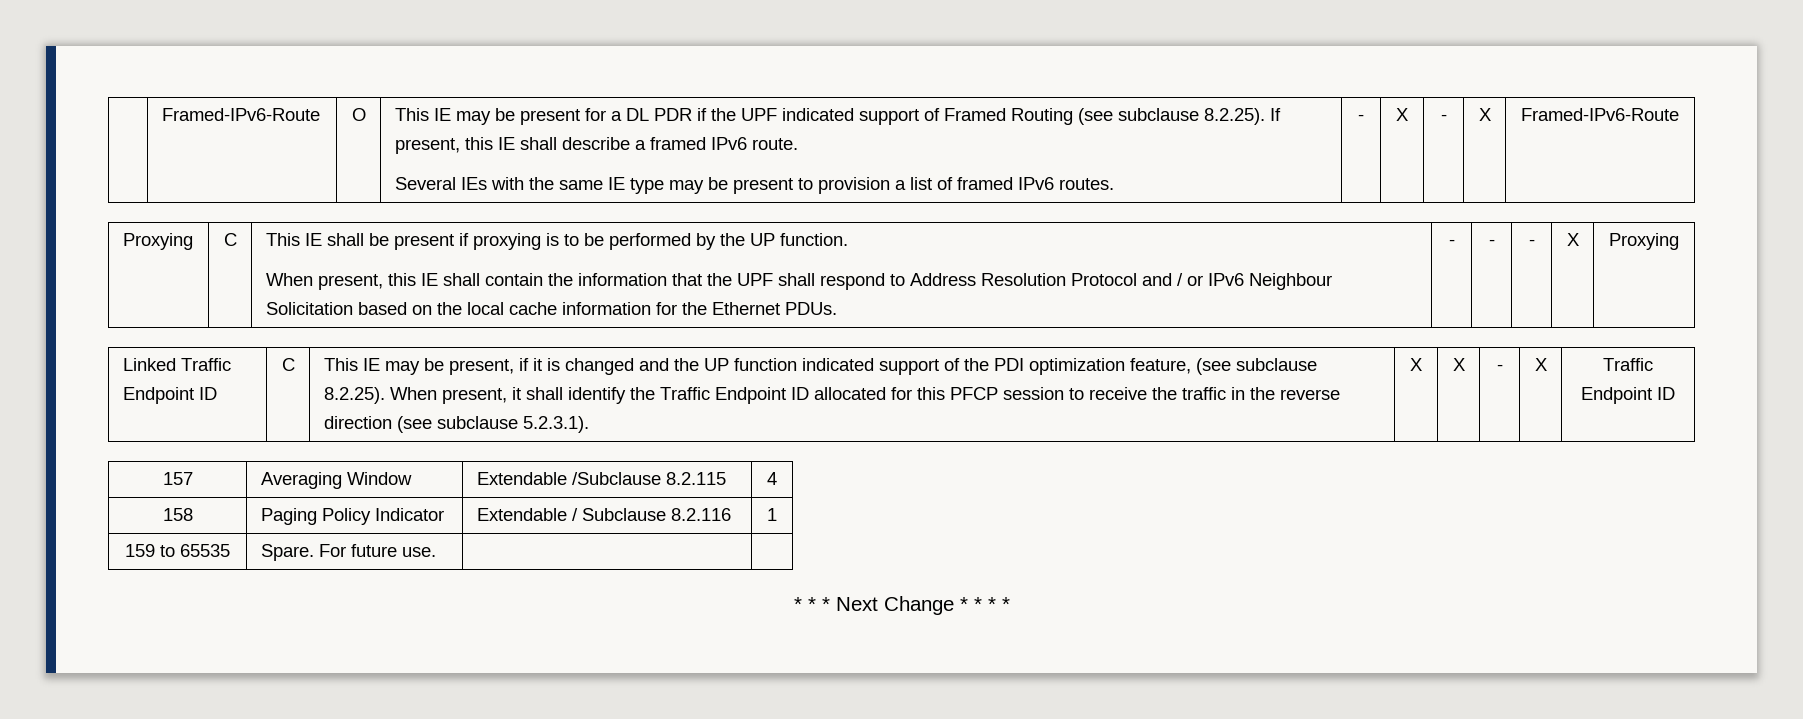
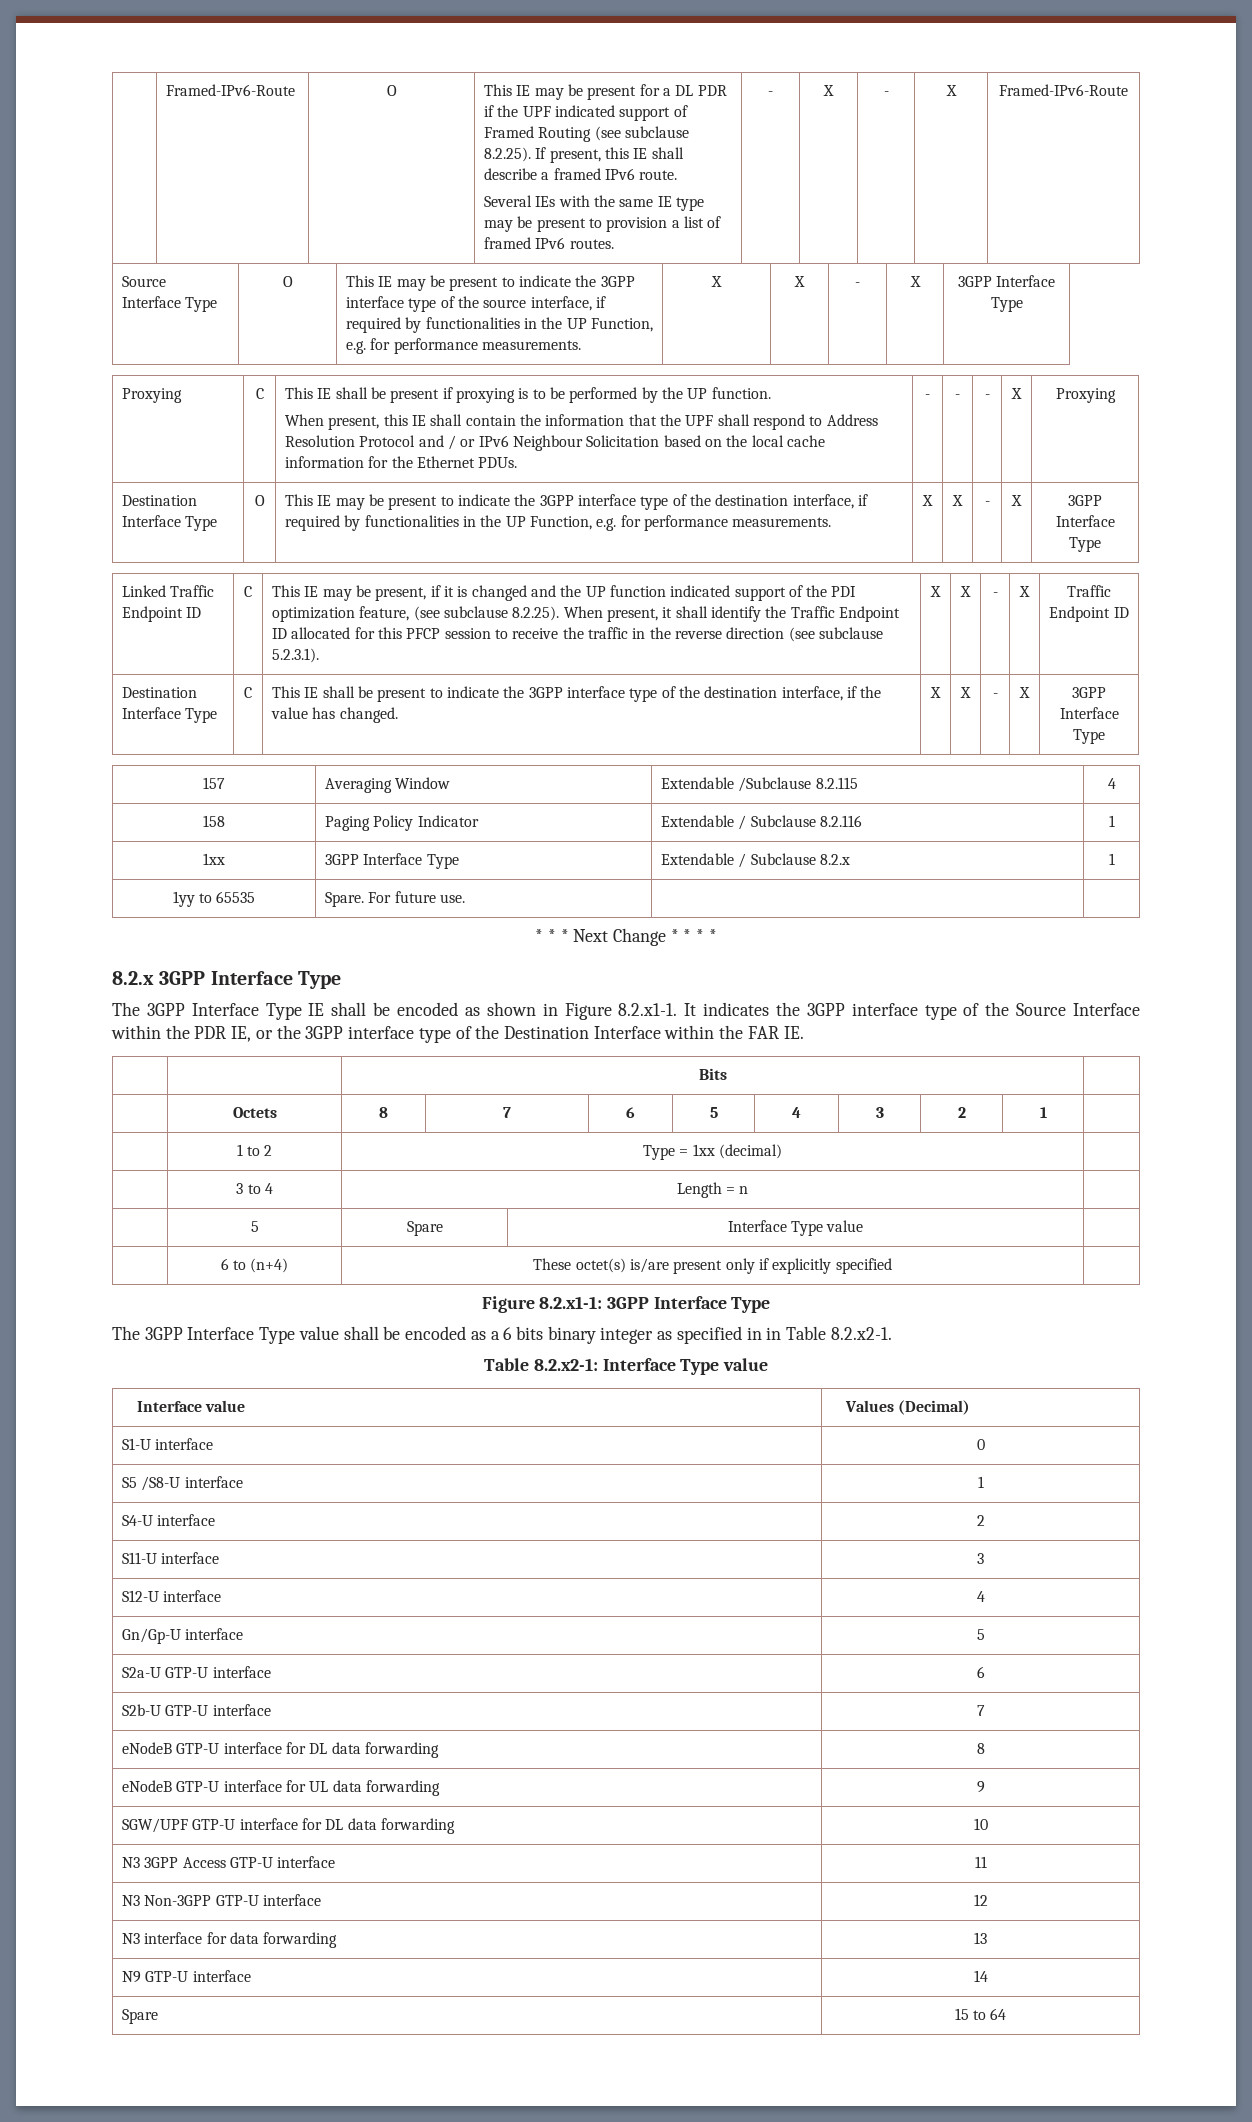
+ Source Interface Type | O | This IE may be present to indicate the 3GPP interface type of the source interface, if required by functionalities in the UP Function, e.g. for performance measurements. | X | X | - | X | 3GPP Interface Type
+ Destination Interface Type | O | This IE may be present to indicate the 3GPP interface type of the destination interface, if required by functionalities in the UP Function, e.g. for performance measurements. | X | X | - | X | 3GPP Interface Type
+ Destination Interface Type | C | This IE shall be present to indicate the 3GPP interface type of the destination interface, if the value has changed. | X | X | - | X | 3GPP Interface Type
- 159 to 65535 | Spare. For future use. | |
+ 1xx | 3GPP Interface Type | Extendable / Subclause 8.2.x | 1
+ 1yy to 65535 | Spare. For future use. | |
+ 8.2.x 3GPP Interface Type
+ The 3GPP Interface Type IE shall be encoded as shown in Figure 8.2.x1-1. It indicates the 3GPP interface type of the Source Interface within the PDR IE, or the 3GPP interface type of the Destination Interface within the FAR IE.
+ | | Bits |
+ | Octets | 8 | 7 | 6 | 5 | 4 | 3 | 2 | 1 |
+ | 1 to 2 | Type = 1xx (decimal) |
+ | 3 to 4 | Length = n |
+ | 5 | Spare | Interface Type value |
+ | 6 to (n+4) | These octet(s) is/are present only if explicitly specified |
+ Figure 8.2.x1-1: 3GPP Interface Type
+ The 3GPP Interface Type value shall be encoded as a 6 bits binary integer as specified in in Table 8.2.x2-1.
+ Table 8.2.x2-1: Interface Type value
+ Interface value | Values (Decimal)
+ S1-U interface | 0
+ S5 /S8-U interface | 1
+ S4-U interface | 2
+ S11-U interface | 3
+ S12-U interface | 4
+ Gn/Gp-U interface | 5
+ S2a-U GTP-U interface | 6
+ S2b-U GTP-U interface | 7
+ eNodeB GTP-U interface for DL data forwarding | 8
+ eNodeB GTP-U interface for UL data forwarding | 9
+ SGW/UPF GTP-U interface for DL data forwarding | 10
+ N3 3GPP Access GTP-U interface | 11
+ N3 Non-3GPP GTP-U interface | 12
+ N3 interface for data forwarding | 13
+ N9 GTP-U interface | 14
+ Spare | 15 to 64

